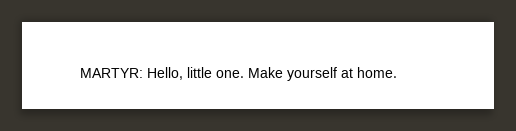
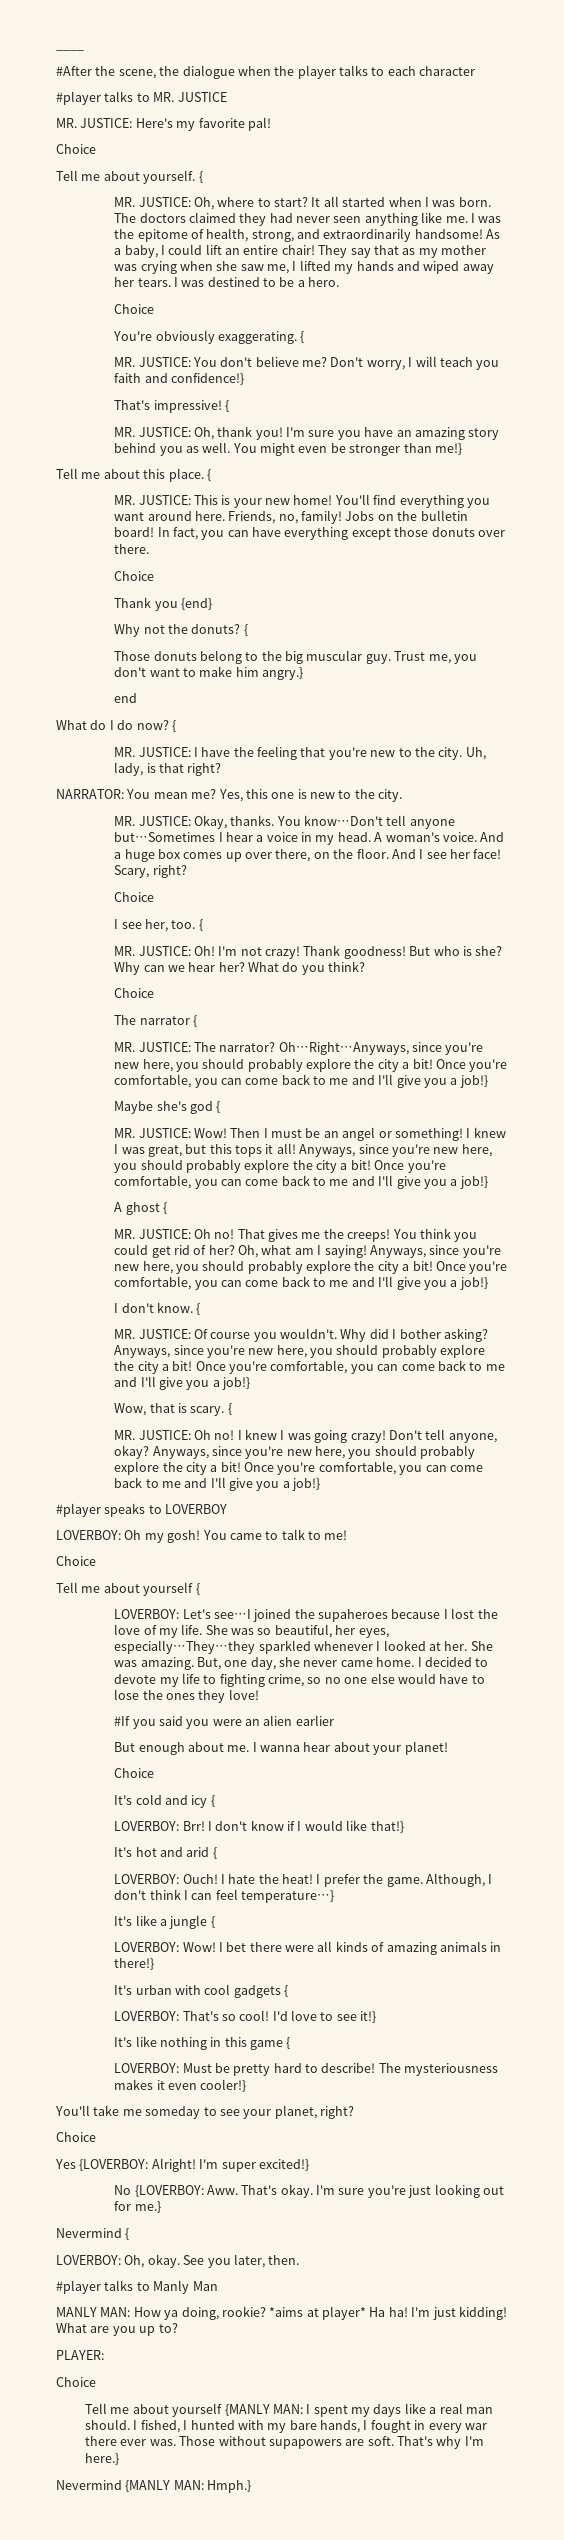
- MARTYR: Hello, little one. Make yourself at home.
+ ____
+ #After the scene, the dialogue when the player talks to each character
+ #player talks to MR. JUSTICE
+ MR. JUSTICE: Here's my favorite pal!
+ Choice
+ Tell me about yourself. {
+ MR. JUSTICE: Oh, where to start? It all started when I was born. The doctors claimed they had never seen anything like me. I was the epitome of health, strong, and extraordinarily handsome! As a baby, I could lift an entire chair! They say that as my mother was crying when she saw me, I lifted my hands and wiped away her tears. I was destined to be a hero.
+ Choice
+ You're obviously exaggerating. {
+ MR. JUSTICE: You don't believe me? Don't worry, I will teach you faith and confidence!}
+ That's impressive! {
+ MR. JUSTICE: Oh, thank you! I'm sure you have an amazing story behind you as well. You might even be stronger than me!}
+ Tell me about this place. {
+ MR. JUSTICE: This is your new home! You'll find everything you want around here. Friends, no, family! Jobs on the bulletin board! In fact, you can have everything except those donuts over there.
+ Choice
+ Thank you {end}
+ Why not the donuts? {
+ Those donuts belong to the big muscular guy. Trust me, you don't want to make him angry.}
+ end
+ What do I do now? {
+ MR. JUSTICE: I have the feeling that you're new to the city. Uh, lady, is that right?
+ NARRATOR: You mean me? Yes, this one is new to the city.
+ MR. JUSTICE: Okay, thanks. You know…Don't tell anyone but…Sometimes I hear a voice in my head. A woman's voice. And a huge box comes up over there, on the floor. And I see her face! Scary, right?
+ Choice
+ I see her, too. {
+ MR. JUSTICE: Oh! I'm not crazy! Thank goodness! But who is she? Why can we hear her? What do you think?
+ Choice
+ The narrator {
+ MR. JUSTICE: The narrator? Oh…Right…Anyways, since you're new here, you should probably explore the city a bit! Once you're comfortable, you can come back to me and I'll give you a job!}
+ Maybe she's god {
+ MR. JUSTICE: Wow! Then I must be an angel or something! I knew I was great, but this tops it all! Anyways, since you're new here, you should probably explore the city a bit! Once you're comfortable, you can come back to me and I'll give you a job!}
+ A ghost {
+ MR. JUSTICE: Oh no! That gives me the creeps! You think you could get rid of her? Oh, what am I saying! Anyways, since you're new here, you should probably explore the city a bit! Once you're comfortable, you can come back to me and I'll give you a job!}
+ I don't know. {
+ MR. JUSTICE: Of course you wouldn't. Why did I bother asking? Anyways, since you're new here, you should probably explore the city a bit! Once you're comfortable, you can come back to me and I'll give you a job!}
+ Wow, that is scary. {
+ MR. JUSTICE: Oh no! I knew I was going crazy! Don't tell anyone, okay? Anyways, since you're new here, you should probably explore the city a bit! Once you're comfortable, you can come back to me and I'll give you a job!}
+ #player speaks to LOVERBOY
+ LOVERBOY: Oh my gosh! You came to talk to me!
+ Choice
+ Tell me about yourself {
+ LOVERBOY: Let's see…I joined the supaheroes because I lost the love of my life. She was so beautiful, her eyes, especially…They…they sparkled whenever I looked at her. She was amazing. But, one day, she never came home. I decided to devote my life to fighting crime, so no one else would have to lose the ones they love!
+ #If you said you were an alien earlier
+ But enough about me. I wanna hear about your planet!
+ Choice
+ It's cold and icy {
+ LOVERBOY: Brr! I don't know if I would like that!}
+ It's hot and arid {
+ LOVERBOY: Ouch! I hate the heat! I prefer the game. Although, I don't think I can feel temperature…}
+ It's like a jungle {
+ LOVERBOY: Wow! I bet there were all kinds of amazing animals in there!}
+ It's urban with cool gadgets {
+ LOVERBOY: That's so cool! I'd love to see it!}
+ It's like nothing in this game {
+ LOVERBOY: Must be pretty hard to describe! The mysteriousness makes it even cooler!}
+ You'll take me someday to see your planet, right?
+ Choice
+ Yes {LOVERBOY: Alright! I'm super excited!}
+ No {LOVERBOY: Aww. That's okay. I'm sure you're just looking out for me.}
+ Nevermind {
+ LOVERBOY: Oh, okay. See you later, then.
+ #player talks to Manly Man
+ MANLY MAN: How ya doing, rookie? *aims at player* Ha ha! I'm just kidding! What are you up to?
+ PLAYER:
+ Choice
+ Tell me about yourself {MANLY MAN: I spent my days like a real man should. I fished, I hunted with my bare hands, I fought in every war there ever was. Those without supapowers are soft. That's why I'm here.}
+ Nevermind {MANLY MAN: Hmph.}

